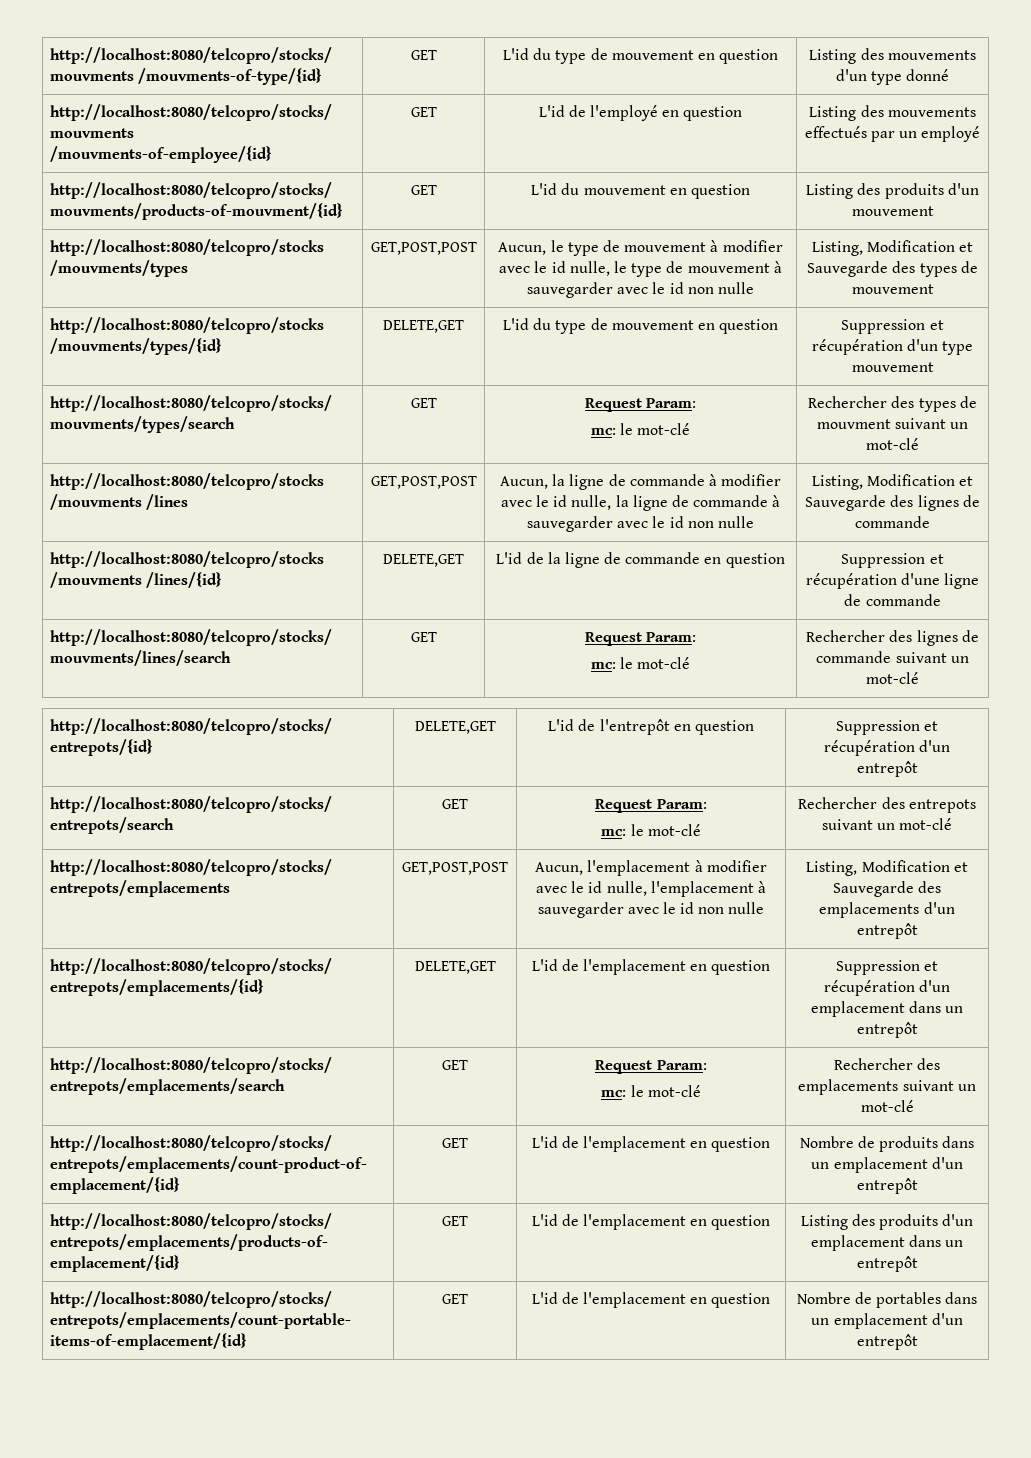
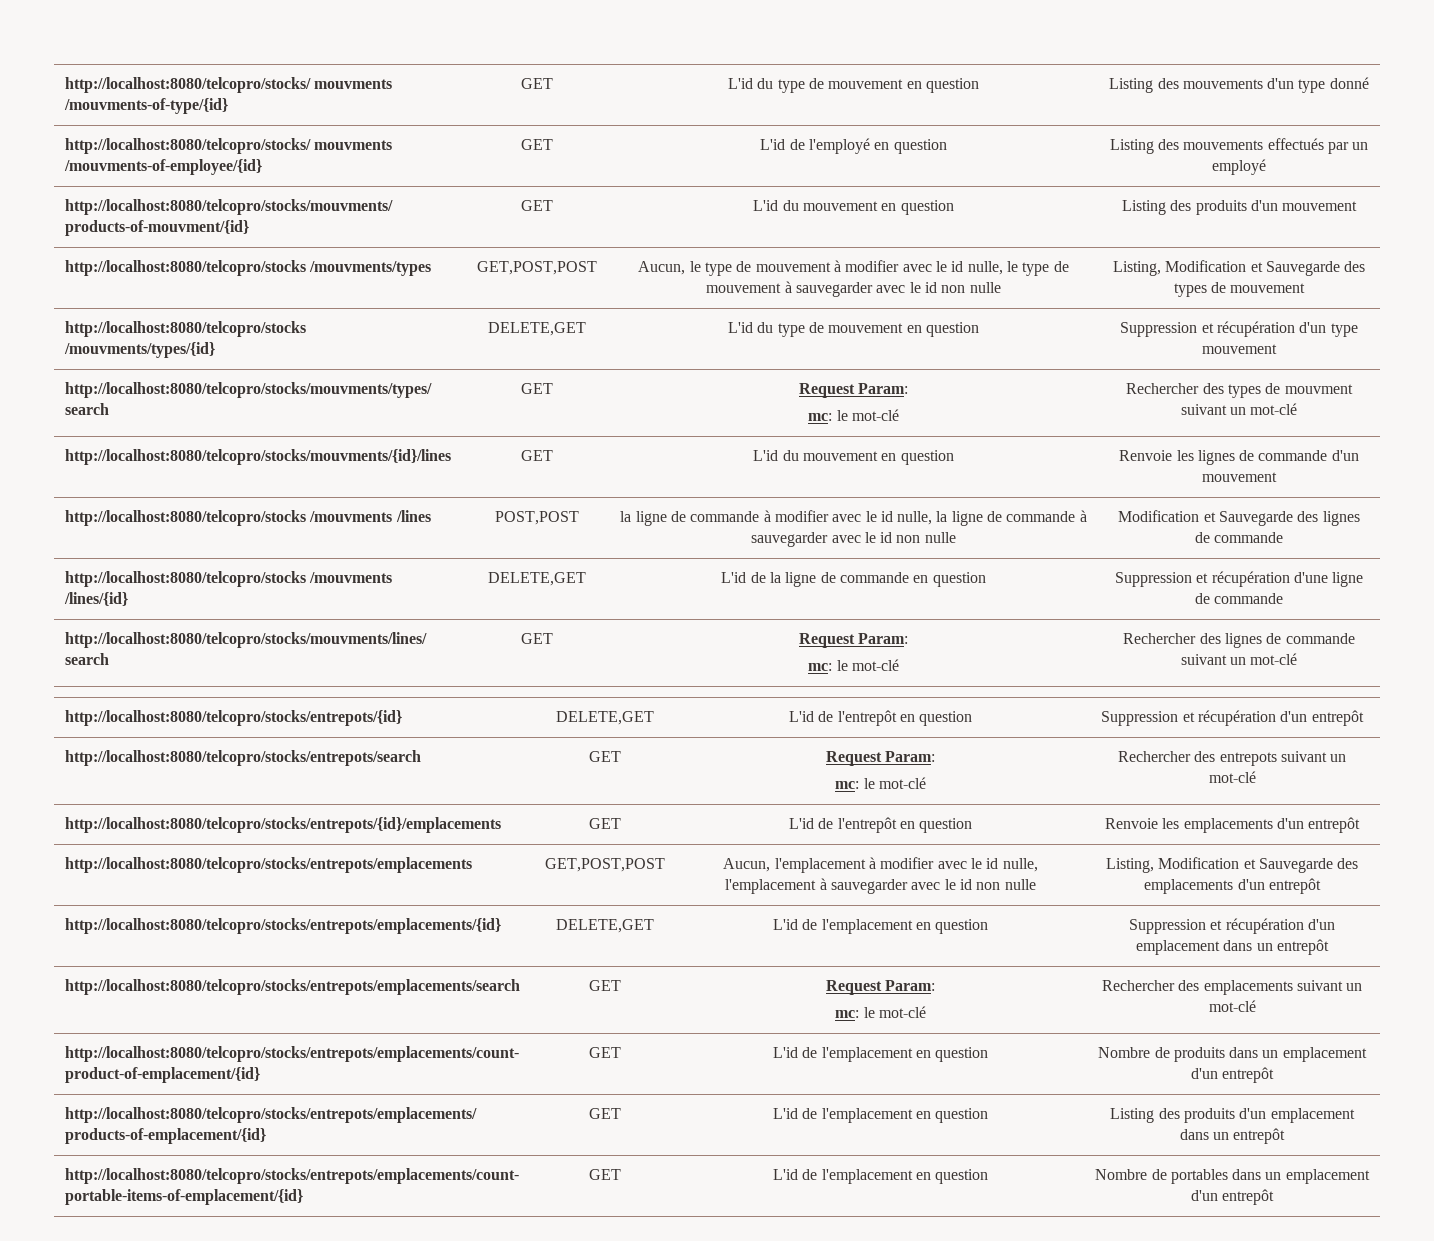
+ http://localhost:8080/telcopro/stocks/mouvments/{id}/lines | GET | L'id du mouvement en question | Renvoie les lignes de commande d'un mouvement
- http://localhost:8080/telcopro/stocks /mouvments /lines | GET,POST,POST | Aucun, la ligne de commande à modifier avec le id nulle, la ligne de commande à sauvegarder avec le id non nulle | Listing, Modification et Sauvegarde des lignes de commande
+ http://localhost:8080/telcopro/stocks /mouvments /lines | POST,POST | la ligne de commande à modifier avec le id nulle, la ligne de commande à sauvegarder avec le id non nulle | Modification et Sauvegarde des lignes de commande
+ http://localhost:8080/telcopro/stocks/entrepots/{id}/emplacements | GET | L'id de l'entrepôt en question | Renvoie les emplacements d'un entrepôt

